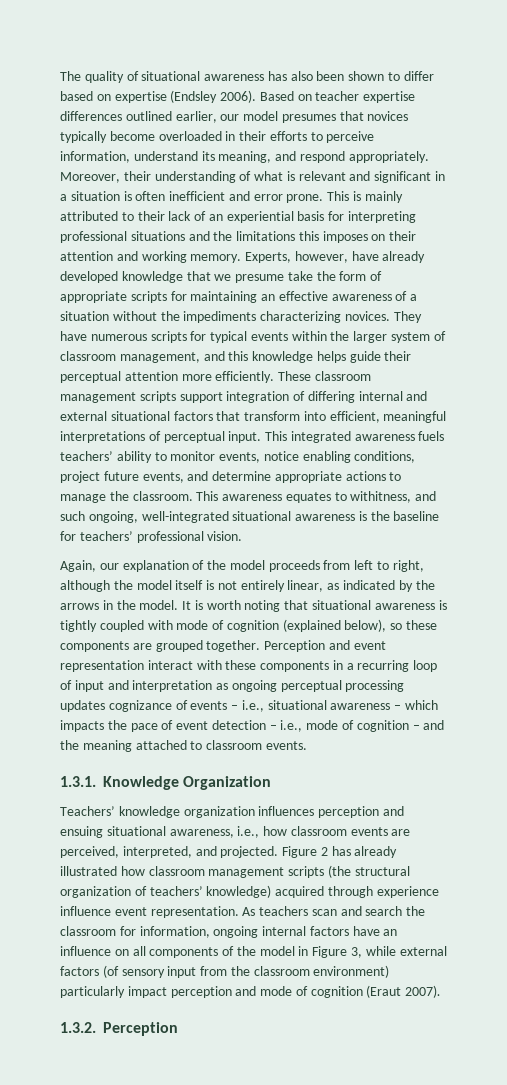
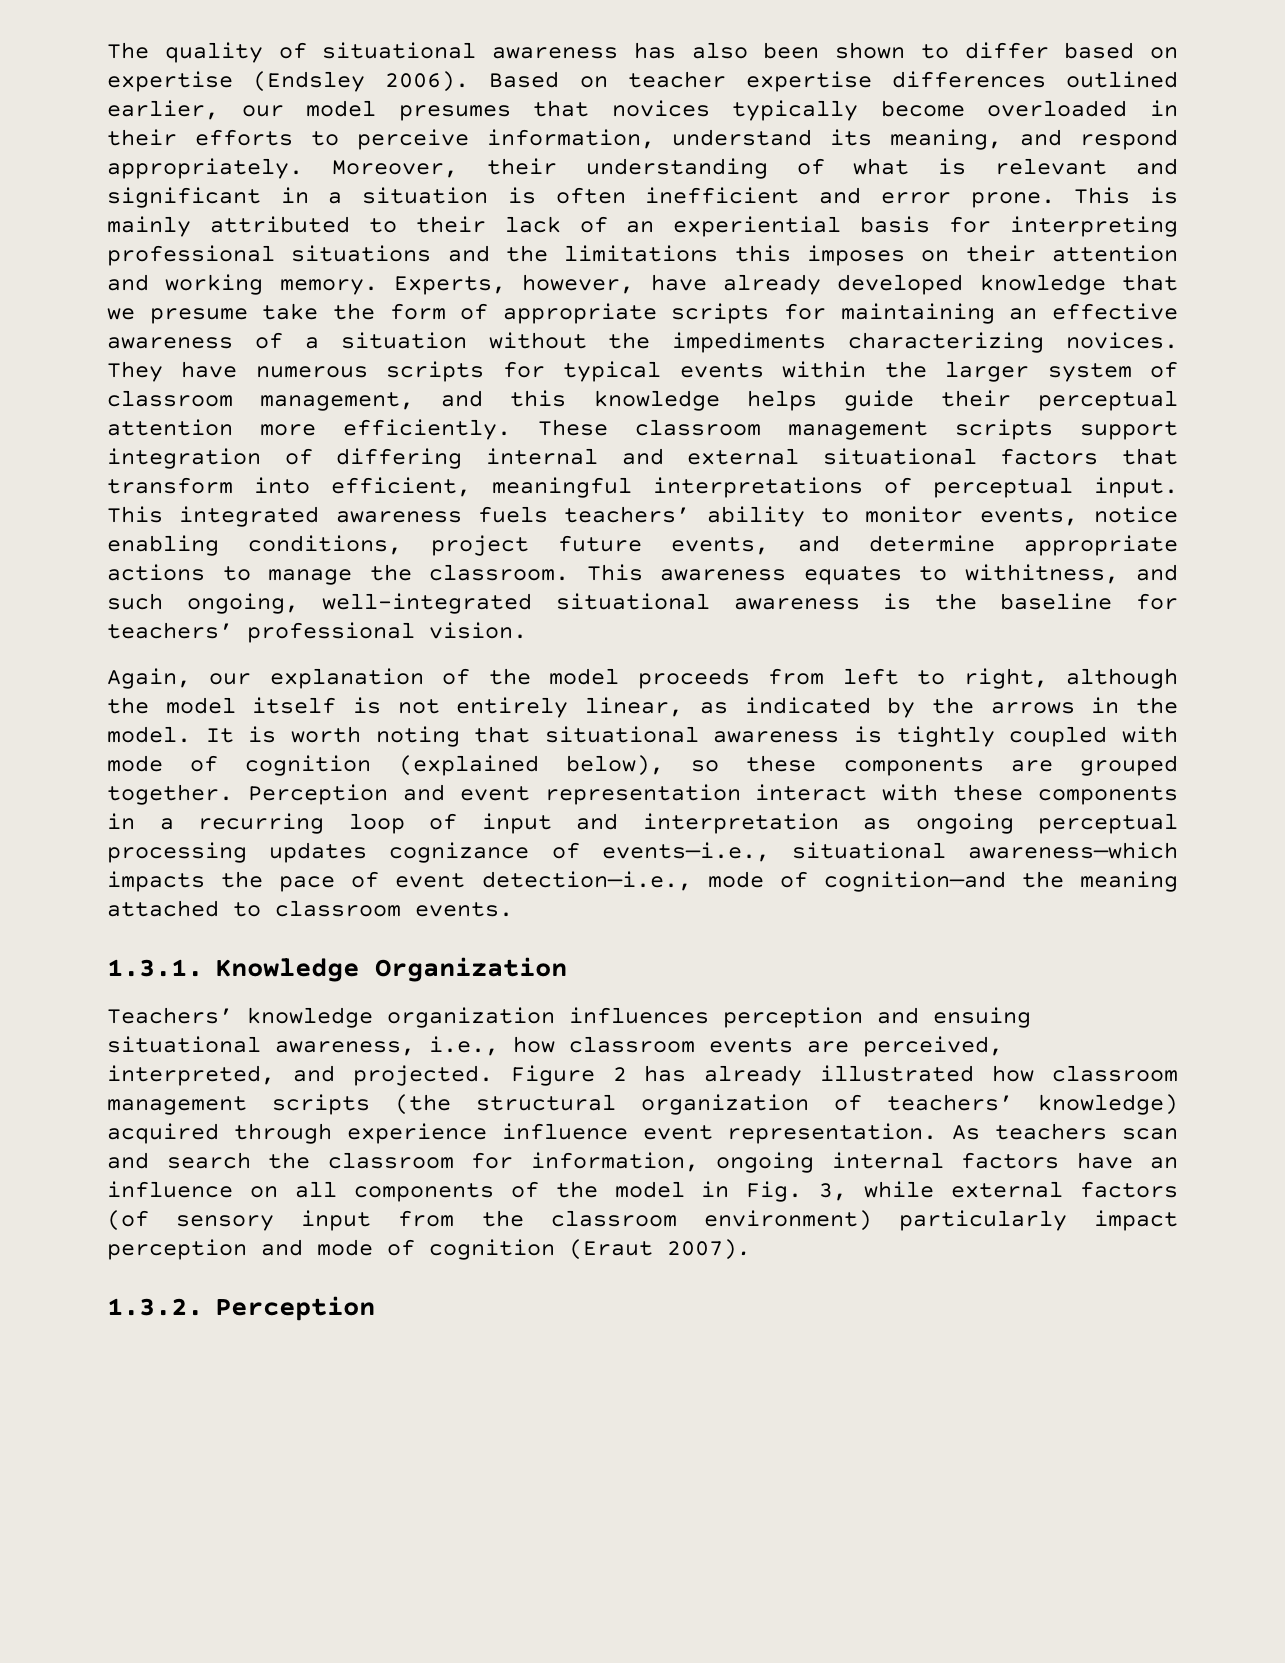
- Perception and event representation interact with these components in a recurring loop of input and interpretation as ongoing perceptual processing updates cognizance of events – i.e., situational awareness – which impacts the pace of event detection – i.e., mode of cognition – and the meaning attached to classroom events.
+ Perception and event representation interact with these components in a recurring loop of input and interpretation as ongoing perceptual processing updates cognizance of events—i.e., situational awareness—which impacts the pace of event detection—i.e., mode of cognition—and the meaning attached to classroom events.
- As teachers scan and search the classroom for information, ongoing internal factors have an influence on all components of the model in Figure 3, while external factors (of sensory input from the classroom environment) particularly impact perception and mode of cognition (Eraut 2007).
+ As teachers scan and search the classroom for information, ongoing internal factors have an influence on all components of the model in Fig. 3, while external factors (of sensory input from the classroom environment) particularly impact perception and mode of cognition (Eraut 2007).

